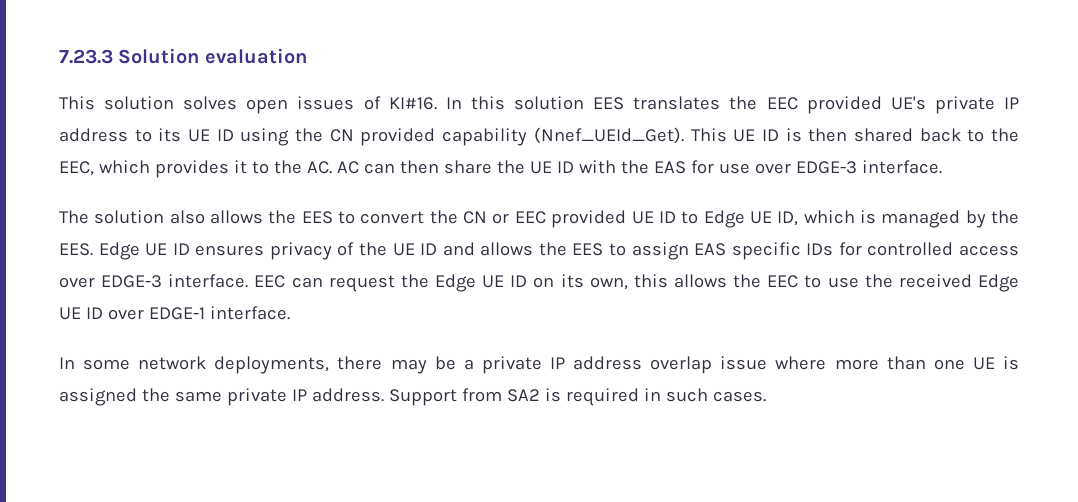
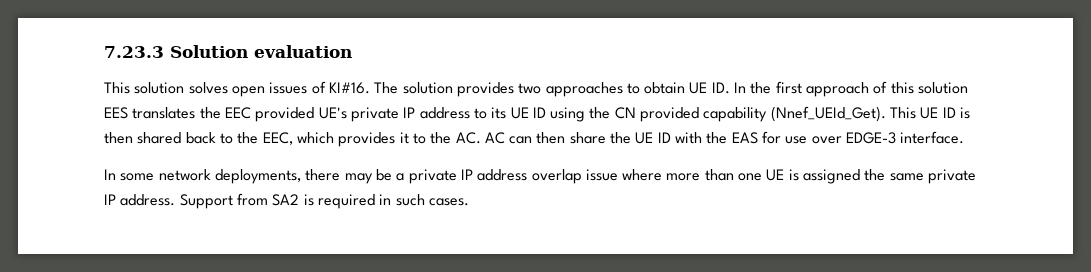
- In this solution EES translates the EEC provided UE's private IP address to its UE ID using the CN provided capability (Nnef_UEId_Get).
+ The solution provides two approaches to obtain UE ID. In the first approach of this solution EES translates the EEC provided UE's private IP address to its UE ID using the CN provided capability (Nnef_UEId_Get).
- The solution also allows the EES to convert the CN or EEC provided UE ID to Edge UE ID, which is managed by the EES. Edge UE ID ensures privacy of the UE ID and allows the EES to assign EAS specific IDs for controlled access over EDGE-3 interface. EEC can request the Edge UE ID on its own, this allows the EEC to use the received Edge UE ID over EDGE-1 interface.

